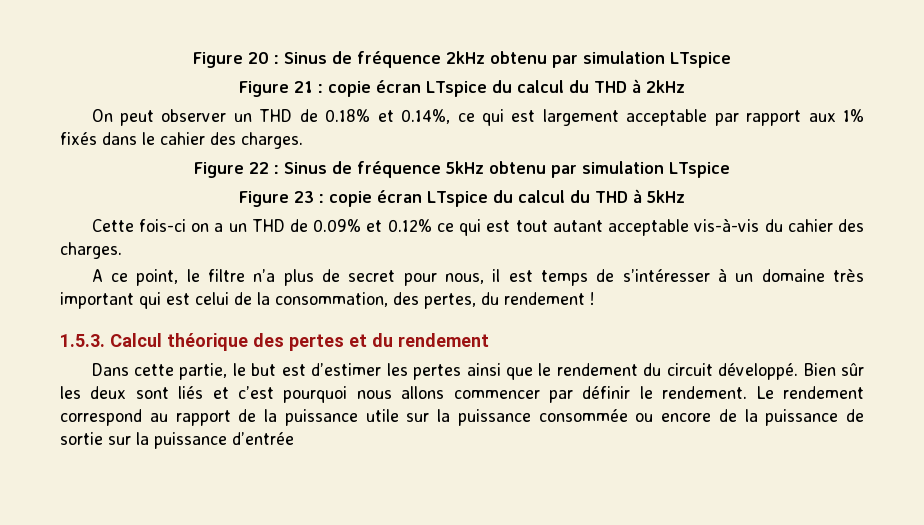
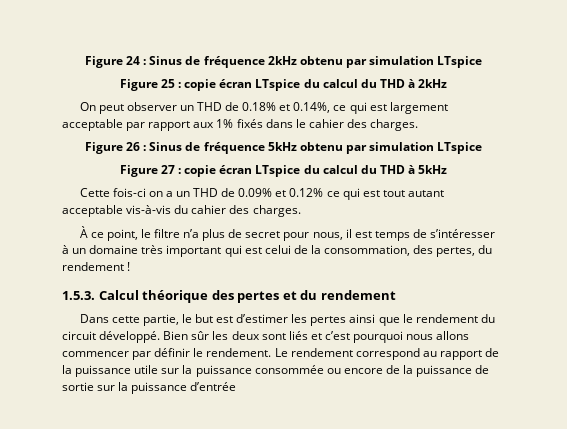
- Figure 20 : Sinus de fréquence 2kHz obtenu par simulation LTspice
+ Figure 24 : Sinus de fréquence 2kHz obtenu par simulation LTspice
- Figure 21 : copie écran LTspice du calcul du THD à 2kHz
+ Figure 25 : copie écran LTspice du calcul du THD à 2kHz
- Figure 22 : Sinus de fréquence 5kHz obtenu par simulation LTspice
+ Figure 26 : Sinus de fréquence 5kHz obtenu par simulation LTspice
- Figure 23 : copie écran LTspice du calcul du THD à 5kHz
+ Figure 27 : copie écran LTspice du calcul du THD à 5kHz
- A ce point, le filtre n’a plus de secret pour nous, il est temps de s’intéresser à un domaine très important qui est celui de la consommation, des pertes, du rendement !
+ À ce point, le filtre n’a plus de secret pour nous, il est temps de s’intéresser à un domaine très important qui est celui de la consommation, des pertes, du rendement !

